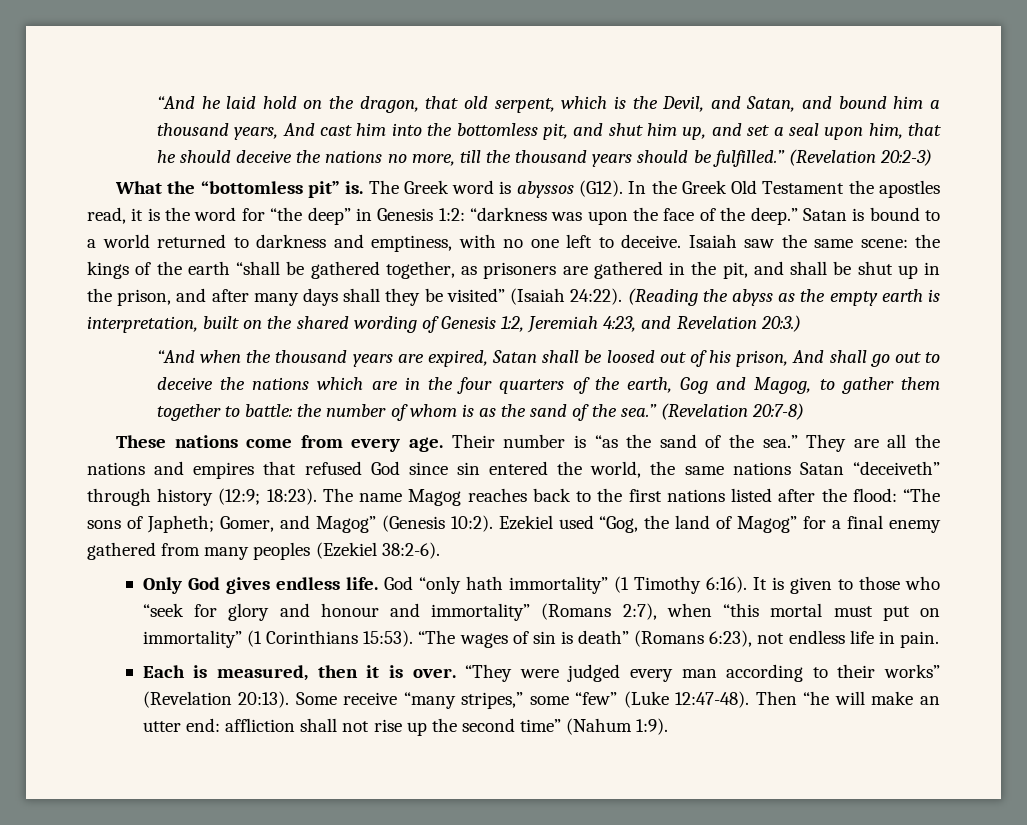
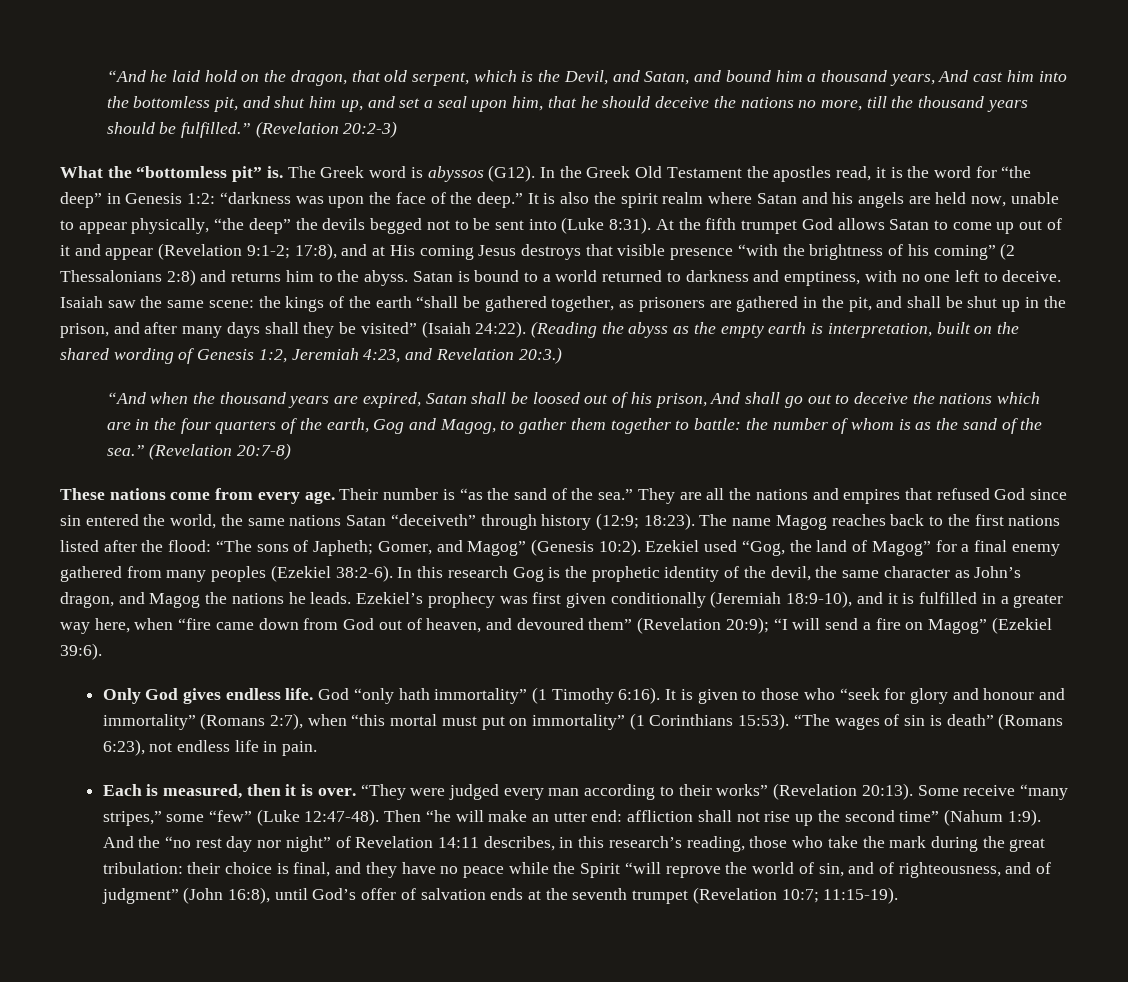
+ It is also the spirit realm where Satan and his angels are held now, unable to appear physically, “the deep” the devils begged not to be sent into (Luke 8:31). At the fifth trumpet God allows Satan to come up out of it and appear (Revelation 9:1-2; 17:8), and at His coming Jesus destroys that visible presence “with the brightness of his coming” (2 Thessalonians 2:8) and returns him to the abyss.
+ In this research Gog is the prophetic identity of the devil, the same character as John’s dragon, and Magog the nations he leads. Ezekiel’s prophecy was first given conditionally (Jeremiah 18:9-10), and it is fulfilled in a greater way here, when “fire came down from God out of heaven, and devoured them” (Revelation 20:9); “I will send a fire on Magog” (Ezekiel 39:6).
+ And the “no rest day nor night” of Revelation 14:11 describes, in this research’s reading, those who take the mark during the great tribulation: their choice is final, and they have no peace while the Spirit “will reprove the world of sin, and of righteousness, and of judgment” (John 16:8), until God’s offer of salvation ends at the seventh trumpet (Revelation 10:7; 11:15-19).

